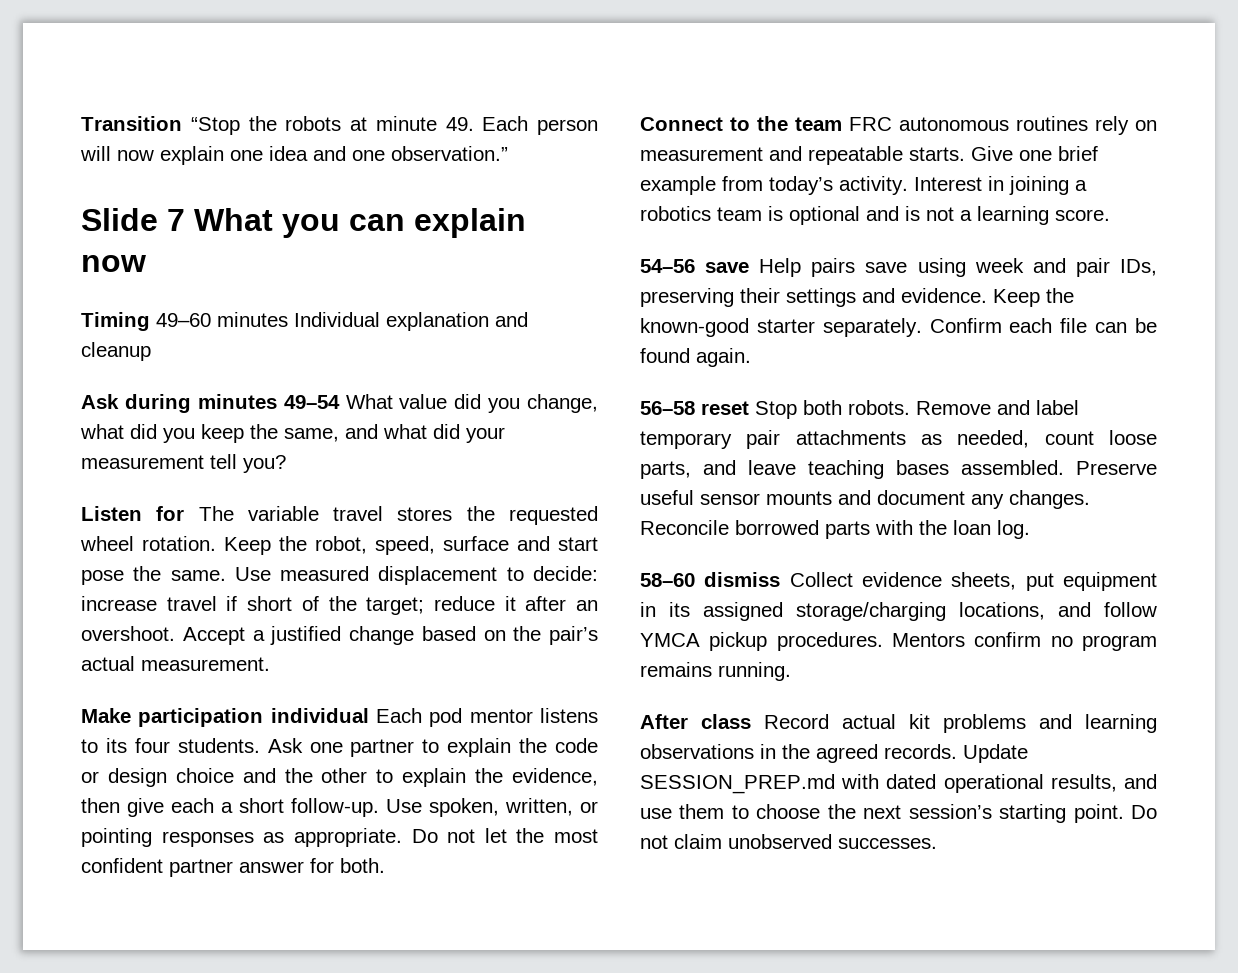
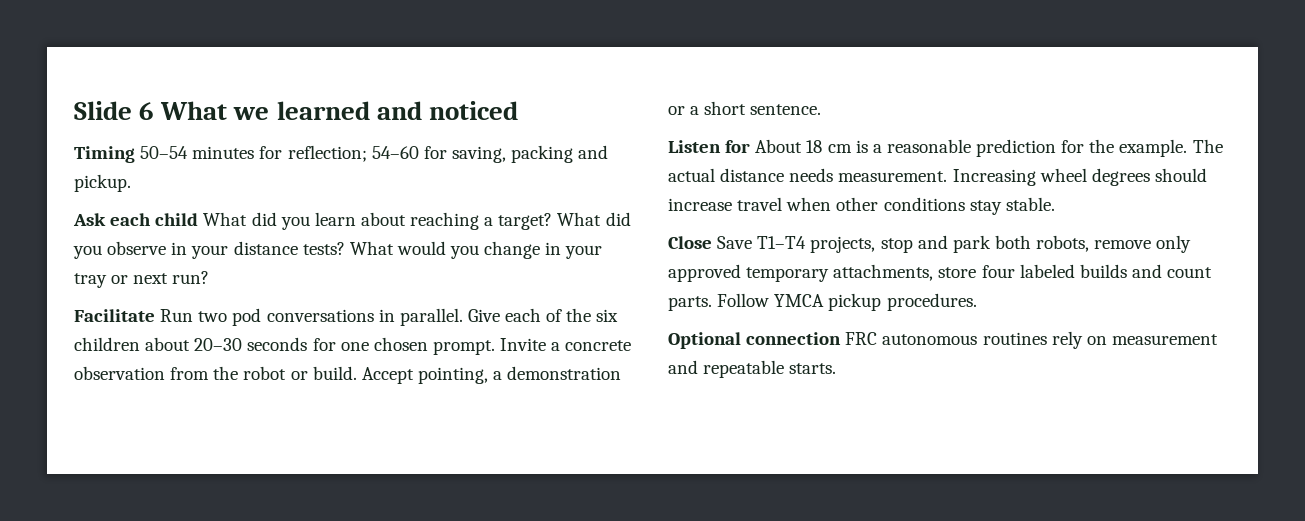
- Transition “Stop the robots at minute 49. Each person will now explain one idea and one observation.”
- Slide 7 What you can explain now
- Timing 49–60 minutes Individual explanation and cleanup
- Ask during minutes 49–54 What value did you change, what did you keep the same, and what did your measurement tell you?
- Listen for The variable travel stores the requested wheel rotation. Keep the robot, speed, surface and start pose the same. Use measured displacement to decide: increase travel if short of the target; reduce it after an overshoot. Accept a justified change based on the pair’s actual measurement.
- Make participation individual Each pod mentor listens to its four students. Ask one partner to explain the code or design choice and the other to explain the evidence, then give each a short follow-up. Use spoken, written, or pointing responses as appropriate. Do not let the most confident partner answer for both.
- Connect to the team FRC autonomous routines rely on measurement and repeatable starts. Give one brief example from today’s activity. Interest in joining a robotics team is optional and is not a learning score.
- 54–56 save Help pairs save using week and pair IDs, preserving their settings and evidence. Keep the known-good starter separately. Confirm each file can be found again.
- 56–58 reset Stop both robots. Remove and label temporary pair attachments as needed, count loose parts, and leave teaching bases assembled. Preserve useful sensor mounts and document any changes. Reconcile borrowed parts with the loan log.
- 58–60 dismiss Collect evidence sheets, put equipment in its assigned storage/charging locations, and follow YMCA pickup procedures. Mentors confirm no program remains running.
- After class Record actual kit problems and learning observations in the agreed records. Update SESSION_PREP.md with dated operational results, and use them to choose the next session’s starting point. Do not claim unobserved successes.
+ Slide 6 What we learned and noticed
+ Timing 50–54 minutes for reflection; 54–60 for saving, packing and pickup.
+ Ask each child What did you learn about reaching a target? What did you observe in your distance tests? What would you change in your tray or next run?
+ Facilitate Run two pod conversations in parallel. Give each of the six children about 20–30 seconds for one chosen prompt. Invite a concrete observation from the robot or build. Accept pointing, a demonstration or a short sentence.
+ Listen for About 18 cm is a reasonable prediction for the example. The actual distance needs measurement. Increasing wheel degrees should increase travel when other conditions stay stable.
+ Close Save T1–T4 projects, stop and park both robots, remove only approved temporary attachments, store four labeled builds and count parts. Follow YMCA pickup procedures.
+ Optional connection FRC autonomous routines rely on measurement and repeatable starts.

